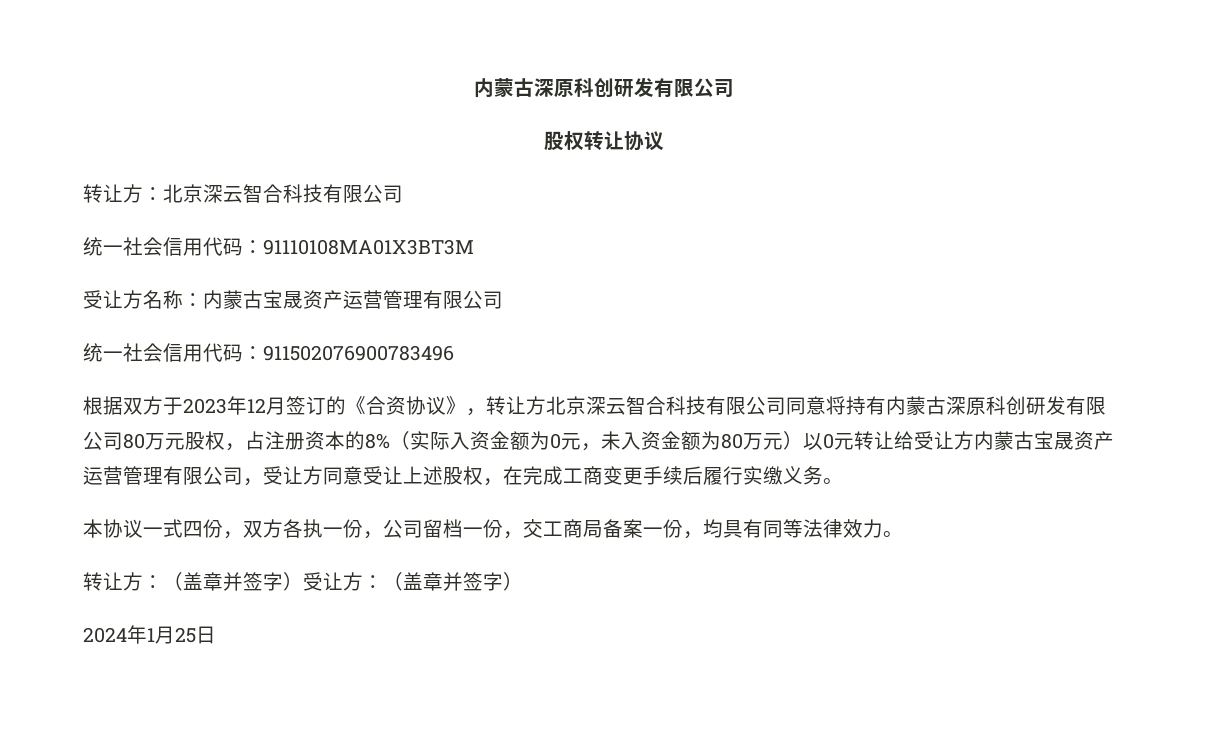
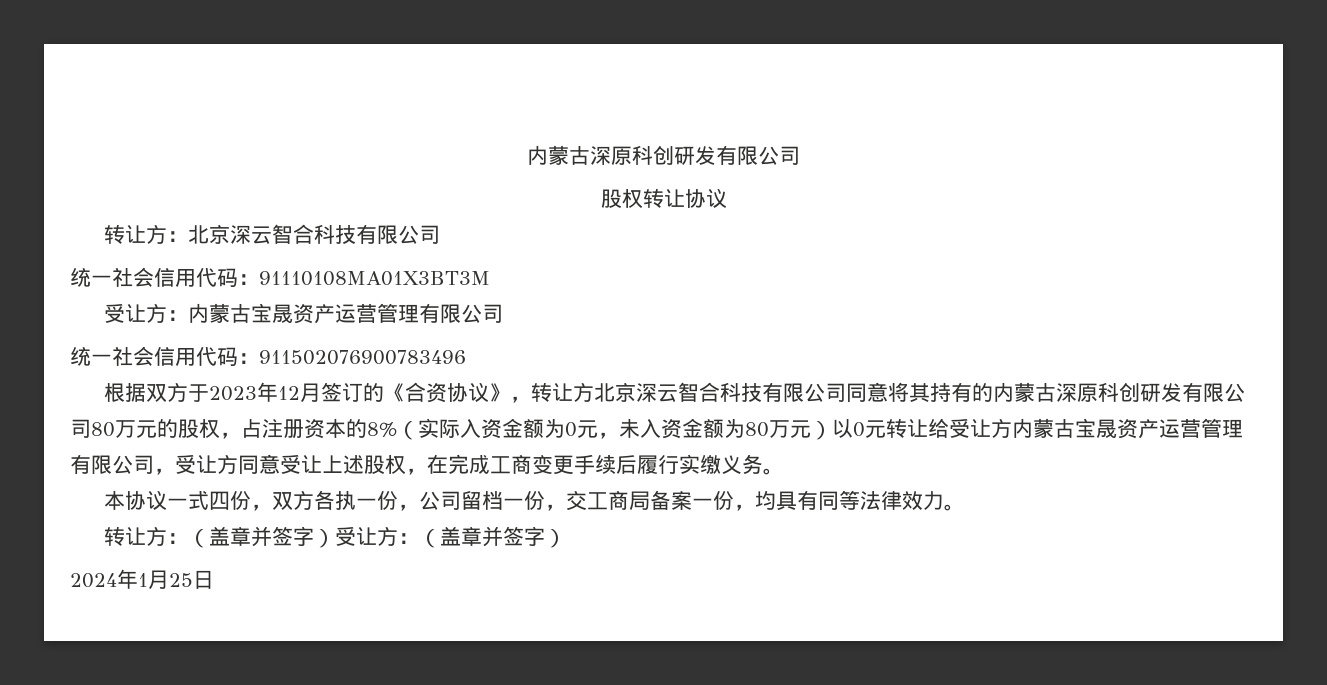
- 受让方名称：内蒙古宝晟资产运营管理有限公司
+ 受让方：内蒙古宝晟资产运营管理有限公司
- 根据双方于2023年12月签订的《合资协议》，转让方北京深云智合科技有限公司同意将持有内蒙古深原科创研发有限公司80万元股权，占注册资本的8%（实际入资金额为0元，未入资金额为80万元）以0元转让给受让方内蒙古宝晟资产运营管理有限公司，受让方同意受让上述股权，在完成工商变更手续后履行实缴义务。
+ 根据双方于2023年12月签订的《合资协议》，转让方北京深云智合科技有限公司同意将其持有的内蒙古深原科创研发有限公司80万元的股权，占注册资本的8%（实际入资金额为0元，未入资金额为80万元）以0元转让给受让方内蒙古宝晟资产运营管理有限公司，受让方同意受让上述股权，在完成工商变更手续后履行实缴义务。

